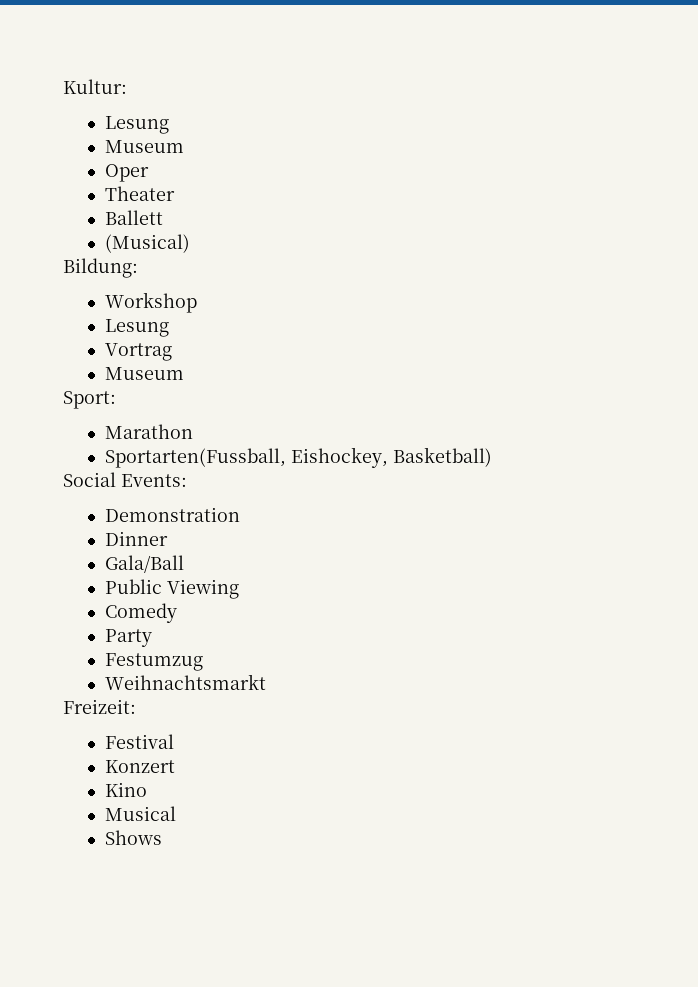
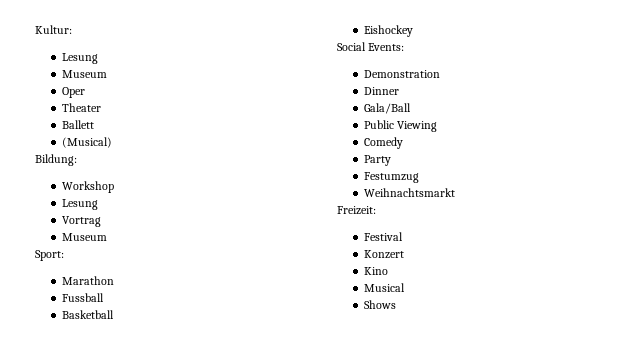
- Sportarten(Fussball, Eishockey, Basketball)
+ Fussball
+ Basketball
+ Eishockey

